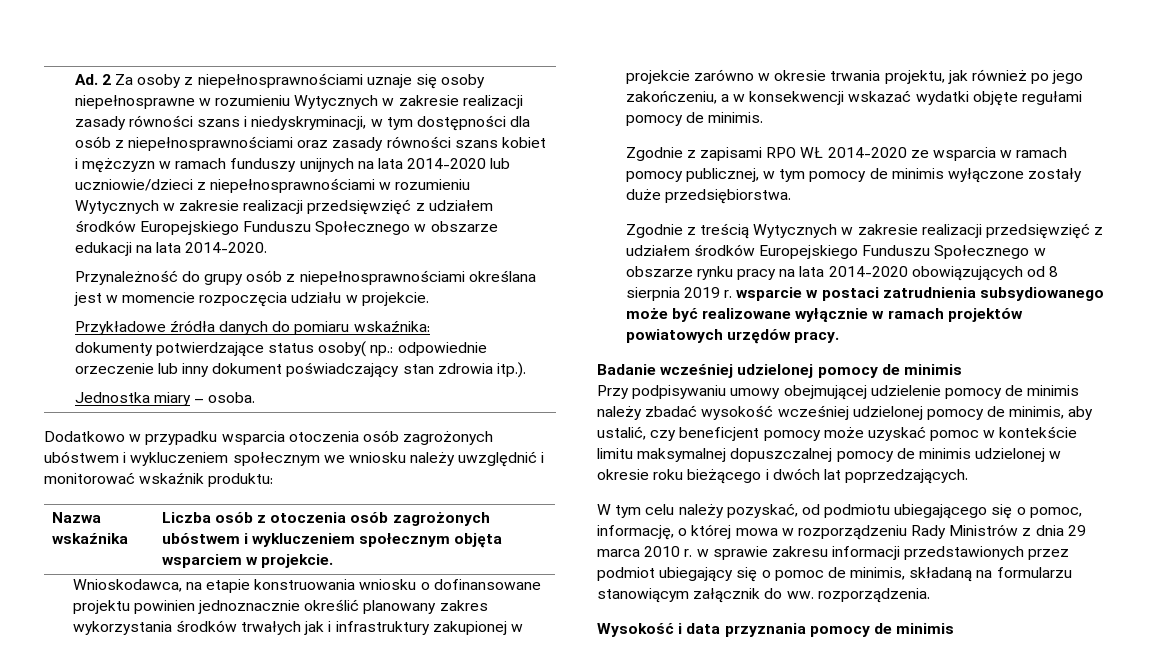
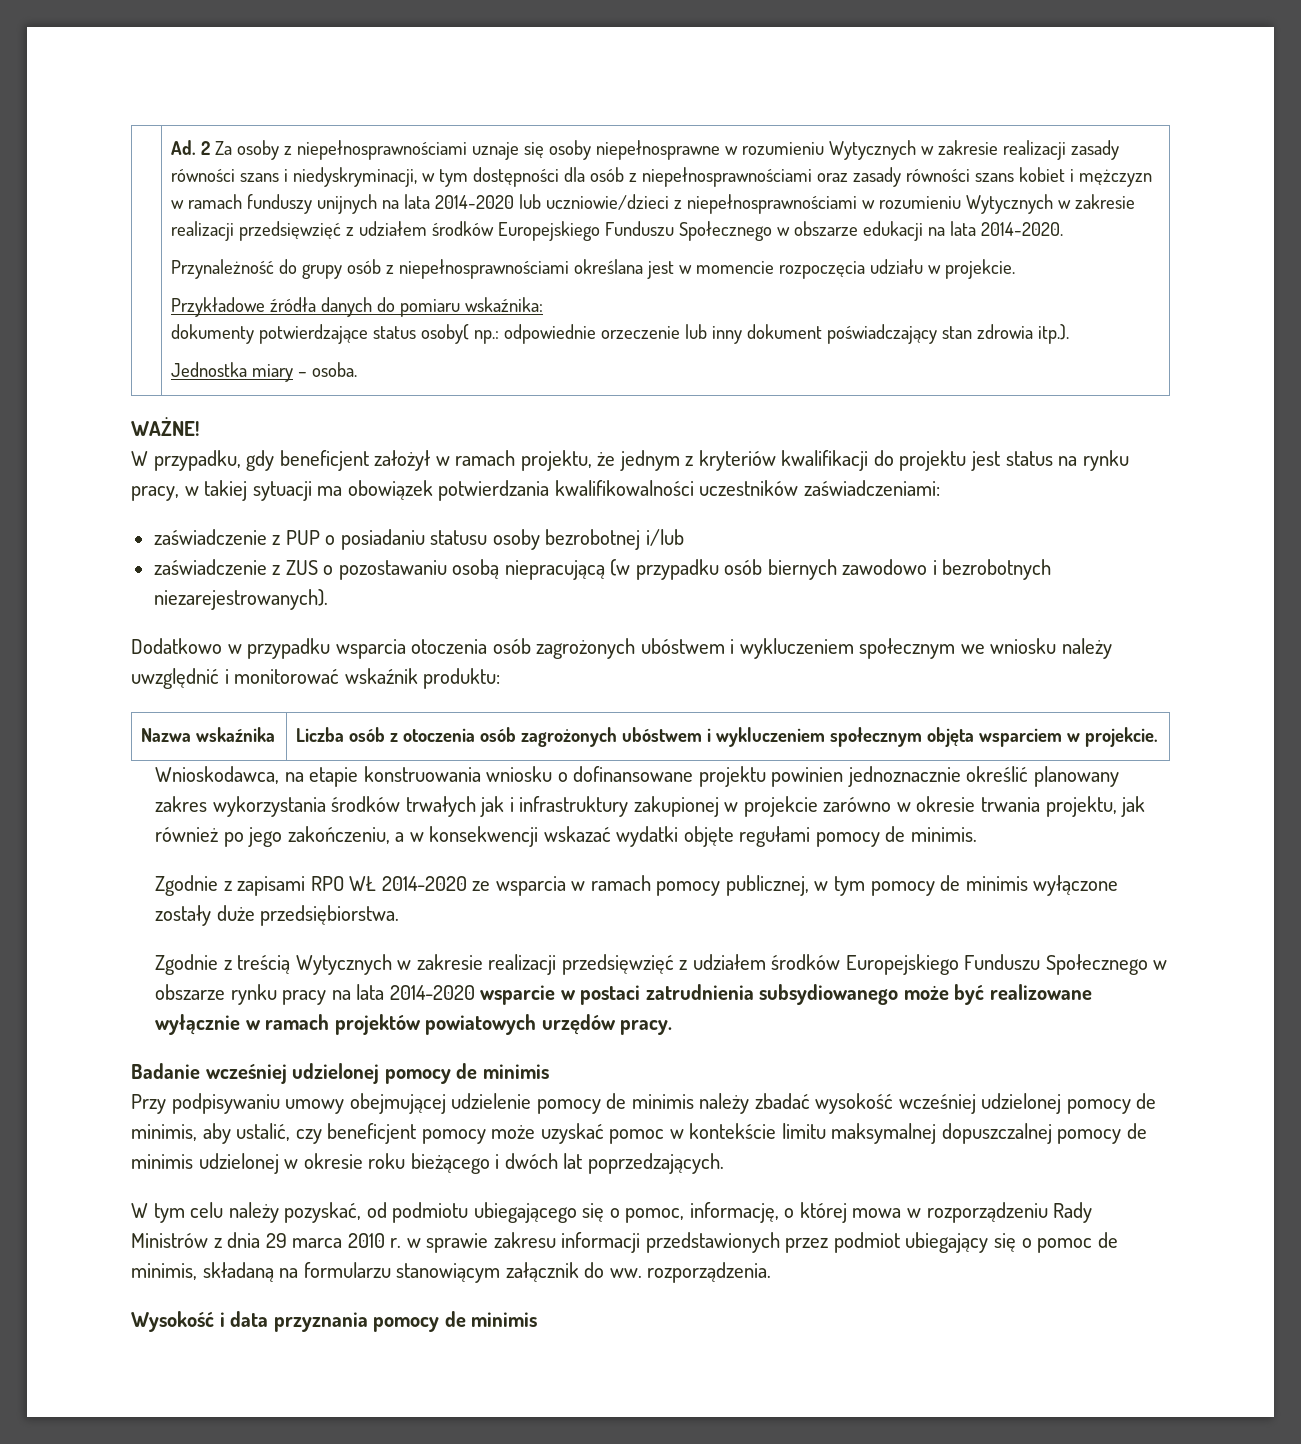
+ WAŻNE!
+ W przypadku, gdy beneficjent założył w ramach projektu, że jednym z kryteriów kwalifikacji do projektu jest status na rynku pracy, w takiej sytuacji ma obowiązek potwierdzania kwalifikowalności uczestników zaświadczeniami:
+ zaświadczenie z PUP o posiadaniu statusu osoby bezrobotnej i/lub
+ zaświadczenie z ZUS o pozostawaniu osobą niepracującą (w przypadku osób biernych zawodowo i bezrobotnych niezarejestrowanych).
- Zgodnie z treścią Wytycznych w zakresie realizacji przedsięwzięć z udziałem środków Europejskiego Funduszu Społecznego w obszarze rynku pracy na lata 2014-2020 obowiązujących od 8 sierpnia 2019 r. wsparcie w postaci zatrudnienia subsydiowanego może być realizowane wyłącznie w ramach projektów powiatowych urzędów pracy.
+ Zgodnie z treścią Wytycznych w zakresie realizacji przedsięwzięć z udziałem środków Europejskiego Funduszu Społecznego w obszarze rynku pracy na lata 2014-2020 wsparcie w postaci zatrudnienia subsydiowanego może być realizowane wyłącznie w ramach projektów powiatowych urzędów pracy.

